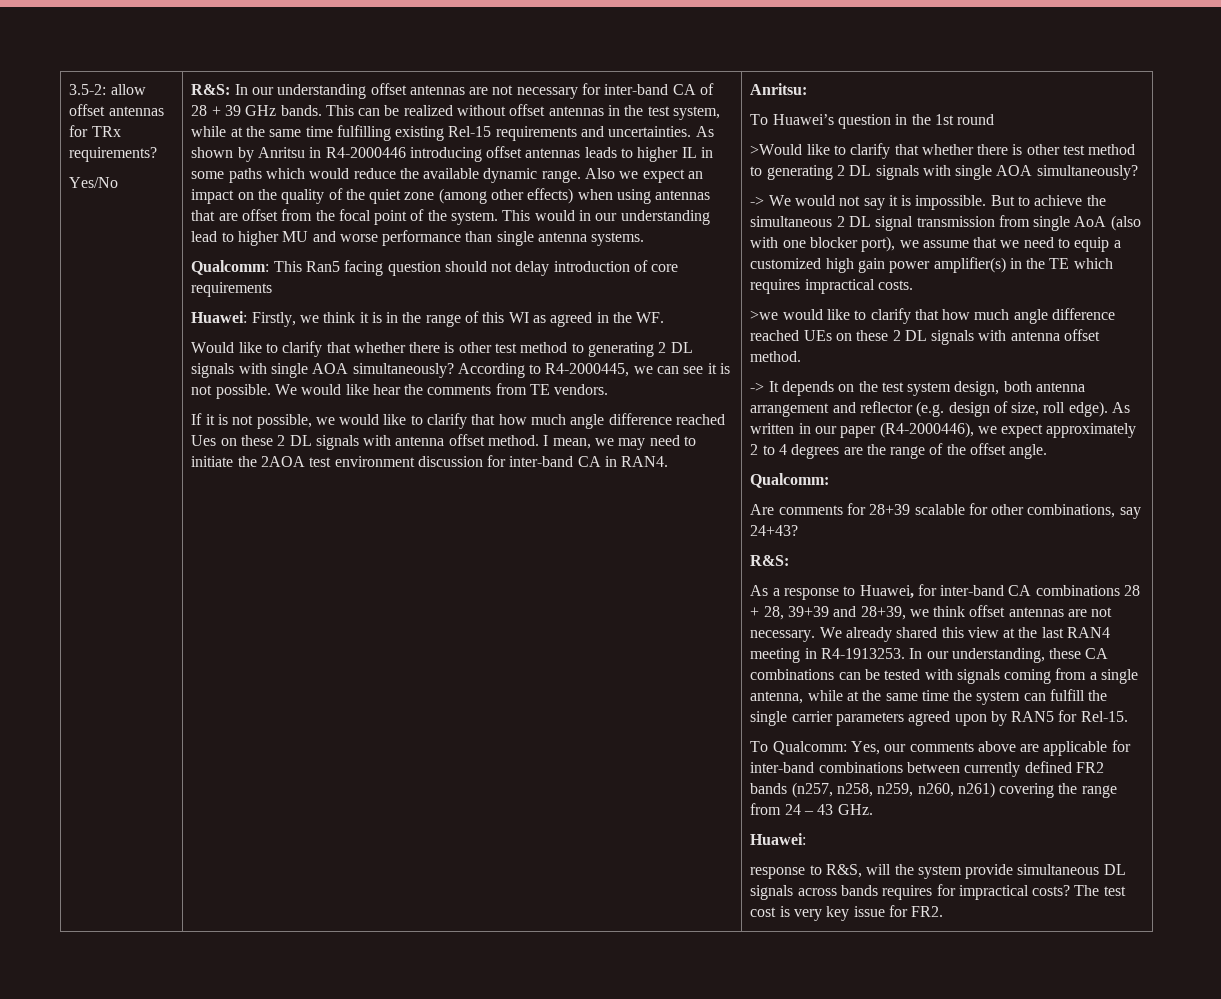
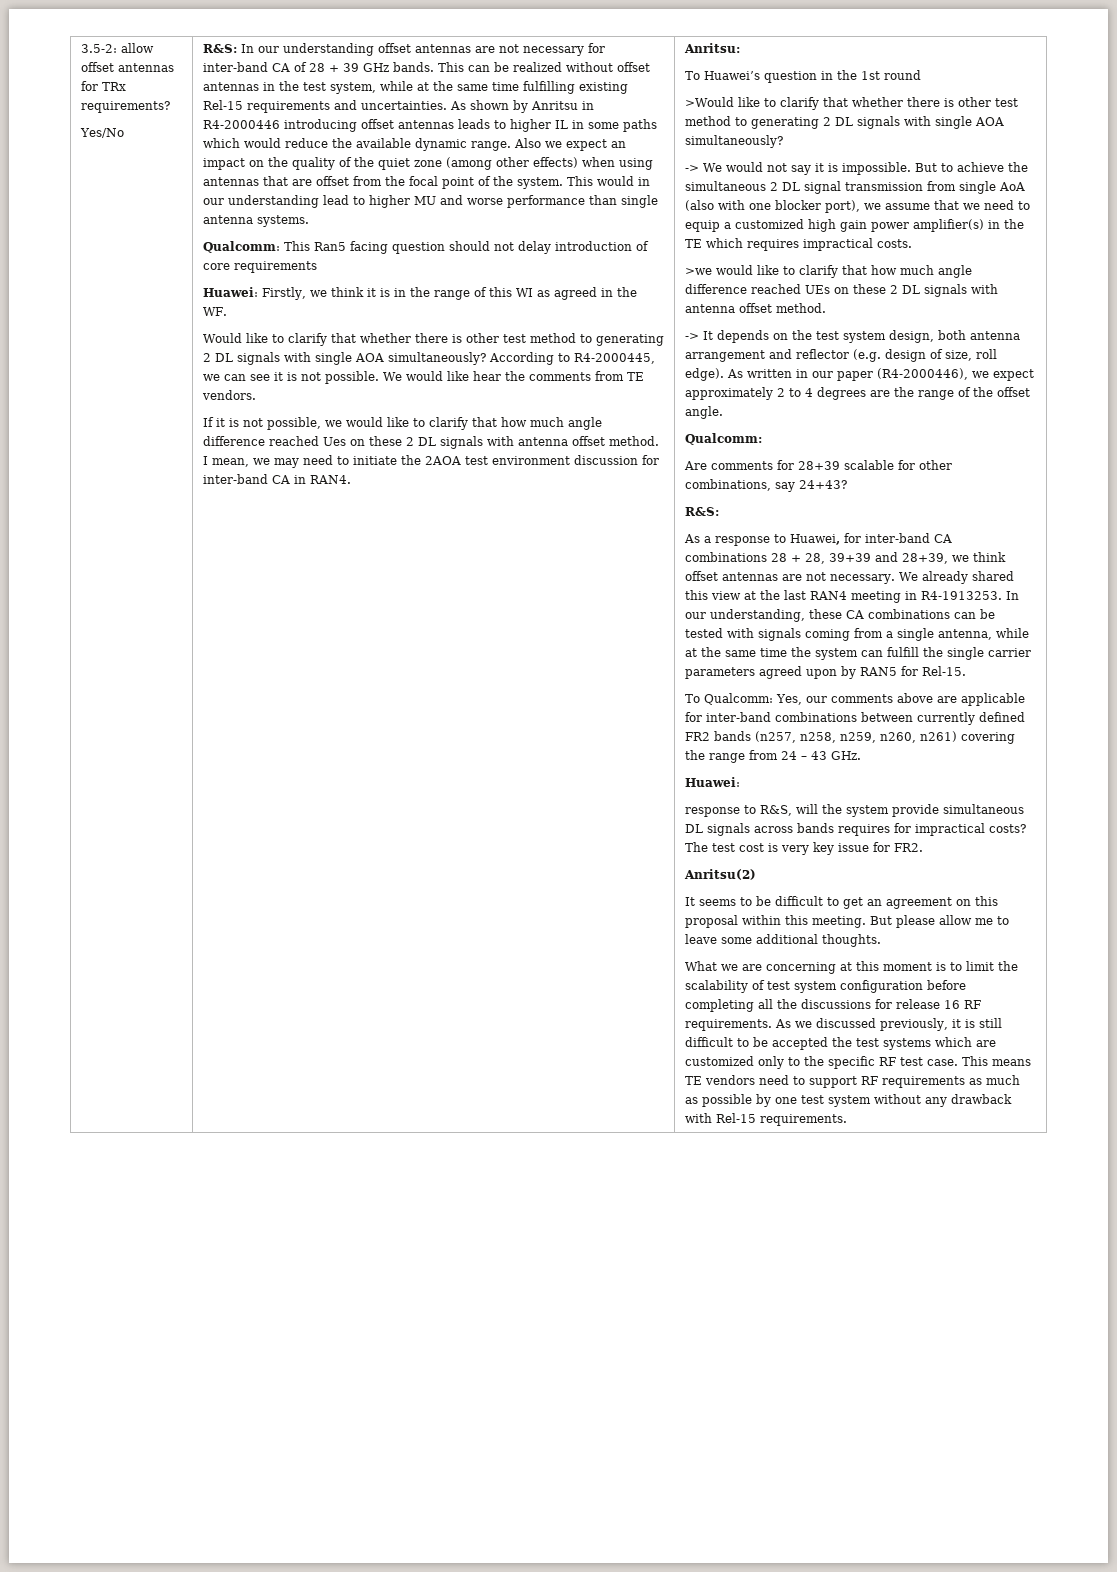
+ Anritsu(2)
+ It seems to be difficult to get an agreement on this proposal within this meeting. But please allow me to leave some additional thoughts.
+ What we are concerning at this moment is to limit the scalability of test system configuration before completing all the discussions for release 16 RF requirements. As we discussed previously, it is still difficult to be accepted the test systems which are customized only to the specific RF test case. This means TE vendors need to support RF requirements as much as possible by one test system without any drawback with Rel-15 requirements.

